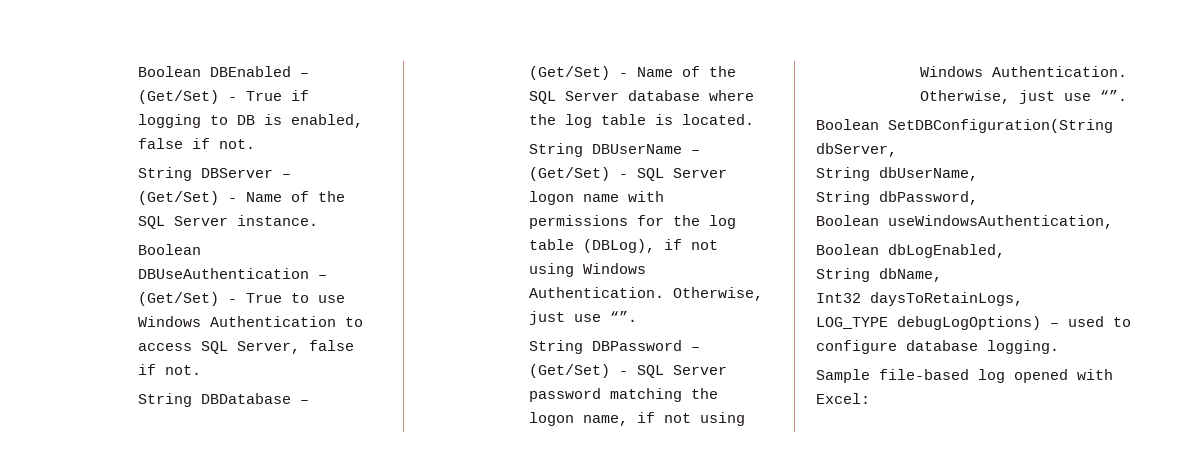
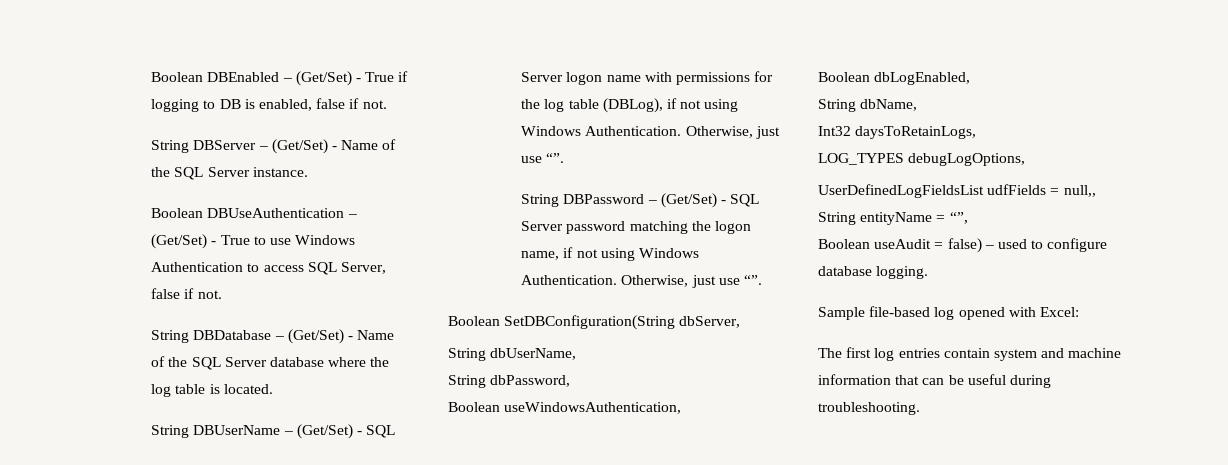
- LOG_TYPE debugLogOptions) – used to configure database logging.
+ LOG_TYPES debugLogOptions,
+ UserDefinedLogFieldsList udfFields = null,,
+ String entityName = “”,
+ Boolean useAudit = false) – used to configure database logging.
+ The first log entries contain system and machine information that can be useful during troubleshooting.

